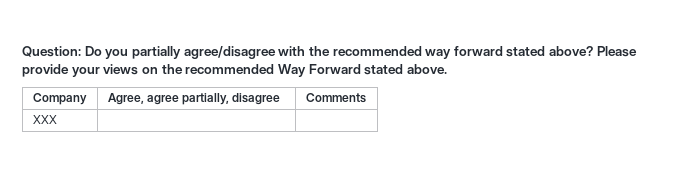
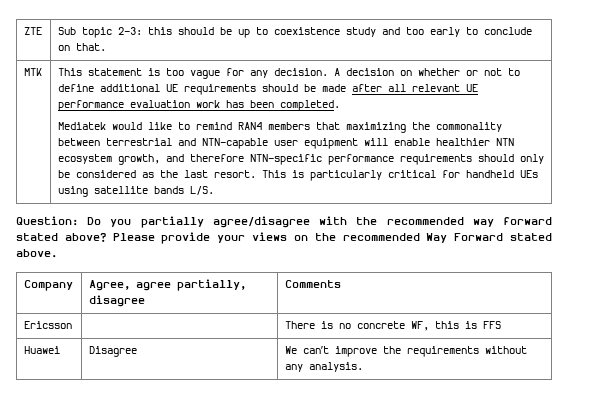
+ ZTE | Sub topic 2-3: this should be up to coexistence study and too early to conclude on that.
+ MTK | This statement is too vague for any decision. A decision on whether or not to define additional UE requirements should be made after all relevant UE performance evaluation work has been completed.
+ Mediatek would like to remind RAN4 members that maximizing the commonality between terrestrial and NTN-capable user equipment will enable healthier NTN ecosystem growth, and therefore NTN-specific performance requirements should only be considered as the last resort. This is particularly critical for handheld UEs using satellite bands L/S.
- XXX | |
+ Ericsson | | There is no concrete WF, this is FFS
+ Huawei | Disagree | We can’t improve the requirements without any analysis.

